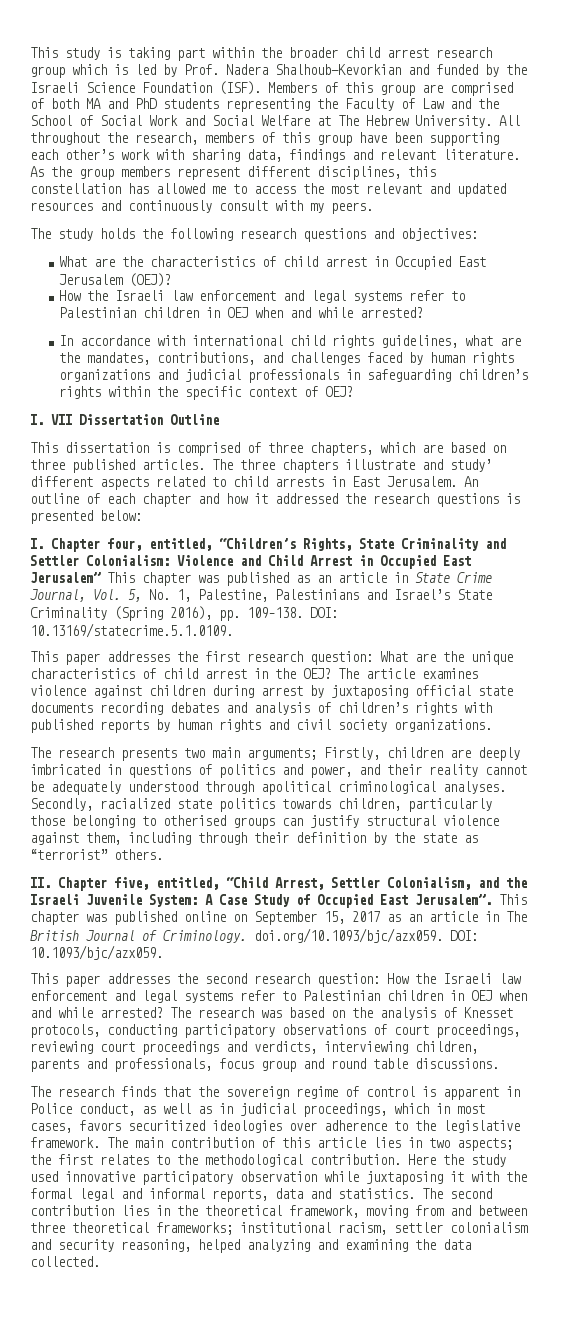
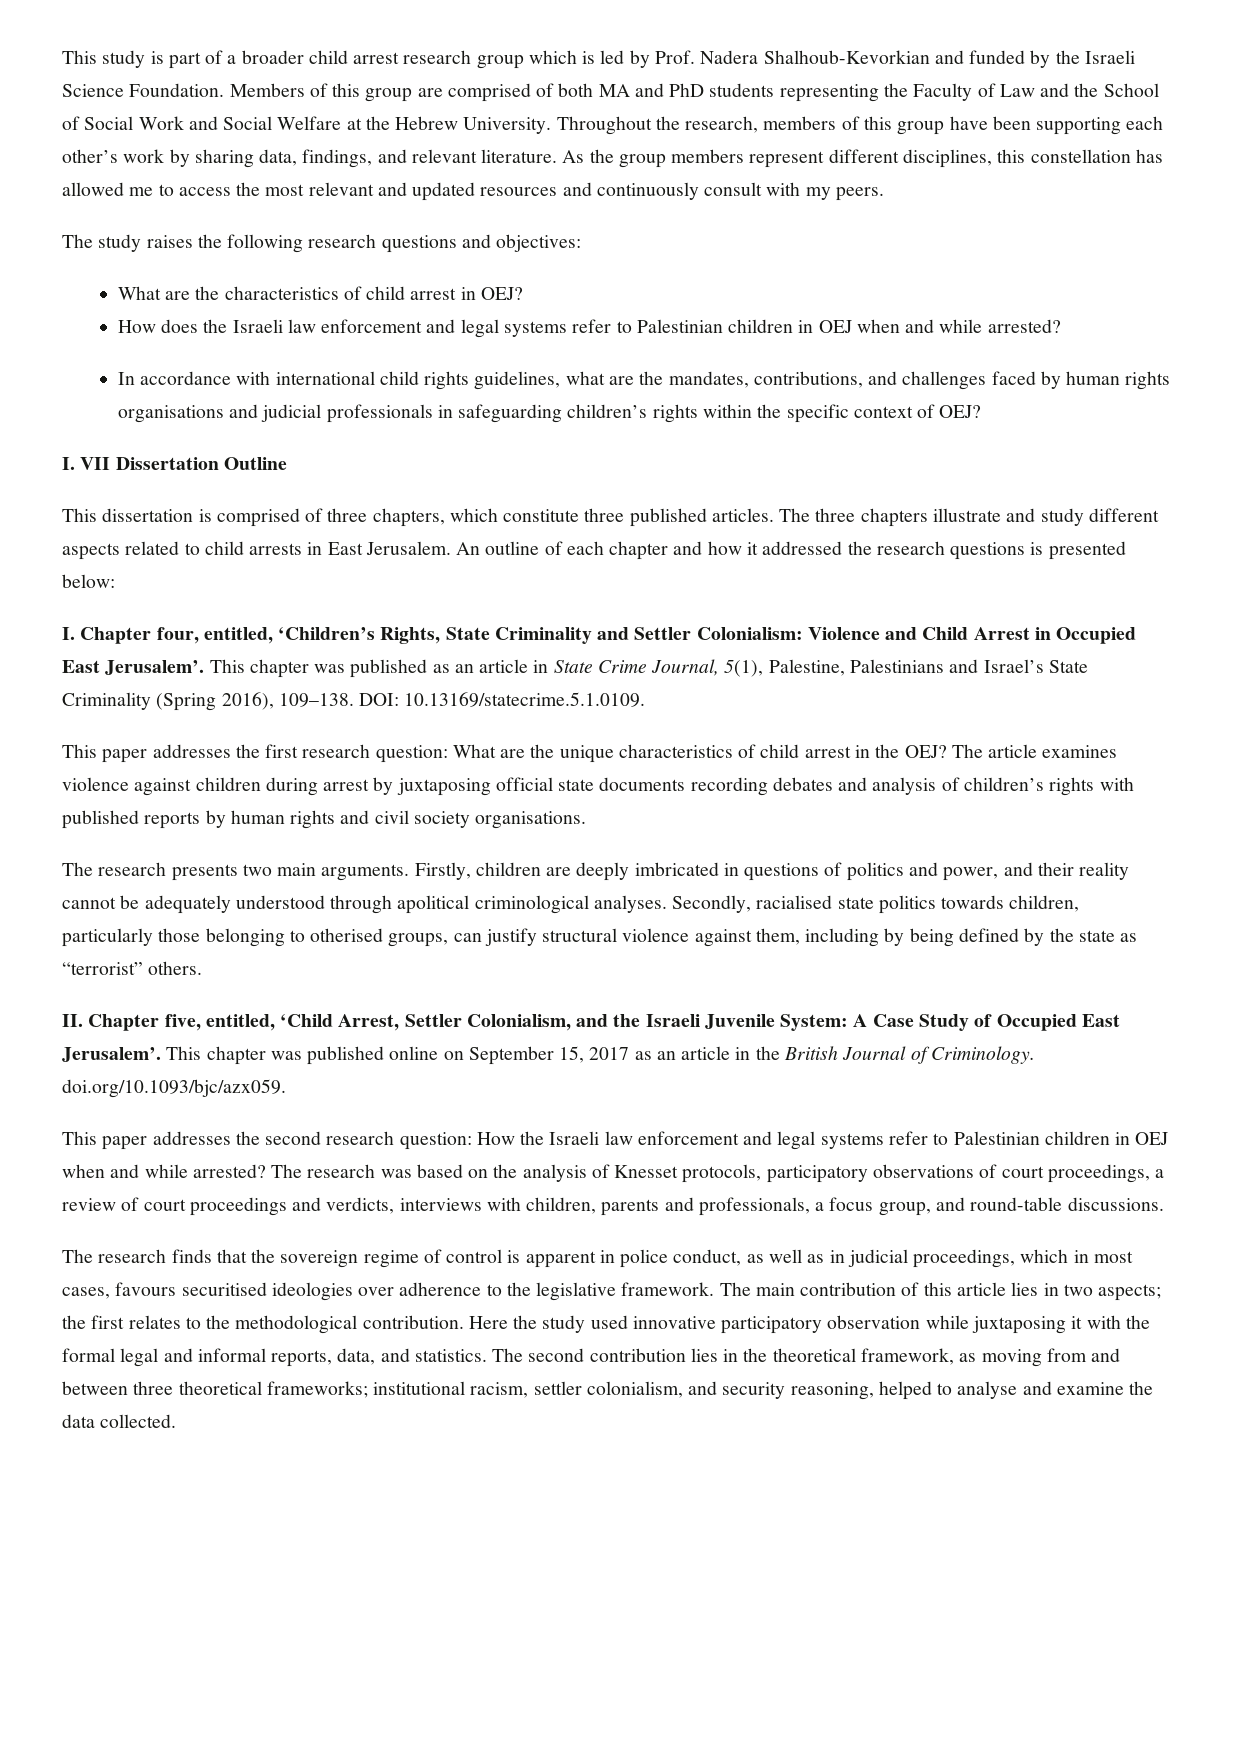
- This study is taking part within the broader child arrest research group which is led by Prof. Nadera Shalhoub-Kevorkian and funded by the Israeli Science Foundation (ISF).
+ This study is part of a broader child arrest research group which is led by Prof. Nadera Shalhoub-Kevorkian and funded by the Israeli Science Foundation.
- Members of this group are comprised of both MA and PhD students representing the Faculty of Law and the School of Social Work and Social Welfare at The Hebrew University.
+ Members of this group are comprised of both MA and PhD students representing the Faculty of Law and the School of Social Work and Social Welfare at the Hebrew University.
- All throughout the research, members of this group have been supporting each other’s work with sharing data, findings and relevant literature.
+ Throughout the research, members of this group have been supporting each other’s work by sharing data, findings, and relevant literature.
- The study holds the following research questions and objectives:
+ The study raises the following research questions and objectives:
- What are the characteristics of child arrest in Occupied East Jerusalem (OEJ)?
- How the Israeli law enforcement and legal systems refer to Palestinian children in OEJ when and while arrested?
+ What are the characteristics of child arrest in OEJ?
+ How does the Israeli law enforcement and legal systems refer to Palestinian children in OEJ when and while arrested?
- In accordance with international child rights guidelines, what are the mandates, contributions, and challenges faced by human rights organizations and judicial professionals in safeguarding children’s rights within the specific context of OEJ?
+ In accordance with international child rights guidelines, what are the mandates, contributions, and challenges faced by human rights organisations and judicial professionals in safeguarding children’s rights within the specific context of OEJ?
- This dissertation is comprised of three chapters, which are based on three published articles.
+ This dissertation is comprised of three chapters, which constitute three published articles.
- The three chapters illustrate and study’ different aspects related to child arrests in East Jerusalem.
+ The three chapters illustrate and study different aspects related to child arrests in East Jerusalem.
- I. Chapter four, entitled, “Children’s Rights, State Criminality and Settler Colonialism: Violence and Child Arrest in Occupied East Jerusalem” This chapter was published as an article in State Crime Journal, Vol. 5, No. 1, Palestine, Palestinians and Israel’s State Criminality (Spring 2016), pp. 109–138.
+ I. Chapter four, entitled, ‘Children’s Rights, State Criminality and Settler Colonialism: Violence and Child Arrest in Occupied East Jerusalem’. This chapter was published as an article in State Crime Journal, 5(1), Palestine, Palestinians and Israel’s State Criminality (Spring 2016), 109–138.
- The article examines violence against children during arrest by juxtaposing official state documents recording debates and analysis of children’s rights with published reports by human rights and civil society organizations.
+ The article examines violence against children during arrest by juxtaposing official state documents recording debates and analysis of children’s rights with published reports by human rights and civil society organisations.
- The research presents two main arguments; Firstly, children are deeply imbricated in questions of politics and power, and their reality cannot be adequately understood through apolitical criminological analyses.
+ The research presents two main arguments. Firstly, children are deeply imbricated in questions of politics and power, and their reality cannot be adequately understood through apolitical criminological analyses.
- Secondly, racialized state politics towards children, particularly those belonging to otherised groups can justify structural violence against them, including through their definition by the state as “terrorist” others.
+ Secondly, racialised state politics towards children, particularly those belonging to otherised groups, can justify structural violence against them, including by being defined by the state as “terrorist” others.
- II. Chapter five, entitled, “Child Arrest, Settler Colonialism, and the Israeli Juvenile System: A Case Study of Occupied East Jerusalem”.
+ II. Chapter five, entitled, ‘Child Arrest, Settler Colonialism, and the Israeli Juvenile System: A Case Study of Occupied East Jerusalem’.
- This chapter was published online on September 15, 2017 as an article in The British Journal of Criminology. doi.org/10.1093/bjc/azx059. DOI: 10.1093/bjc/azx059.
+ This chapter was published online on September 15, 2017 as an article in the British Journal of Criminology. doi.org/10.1093/bjc/azx059.
- The research was based on the analysis of Knesset protocols, conducting participatory observations of court proceedings, reviewing court proceedings and verdicts, interviewing children, parents and professionals, focus group and round table discussions.
+ The research was based on the analysis of Knesset protocols, participatory observations of court proceedings, a review of court proceedings and verdicts, interviews with children, parents and professionals, a focus group, and round-table discussions.
- The research finds that the sovereign regime of control is apparent in Police conduct, as well as in judicial proceedings, which in most cases, favors securitized ideologies over adherence to the legislative framework.
+ The research finds that the sovereign regime of control is apparent in police conduct, as well as in judicial proceedings, which in most cases, favours securitised ideologies over adherence to the legislative framework.
- Here the study used innovative participatory observation while juxtaposing it with the formal legal and informal reports, data and statistics.
+ Here the study used innovative participatory observation while juxtaposing it with the formal legal and informal reports, data, and statistics.
- The second contribution lies in the theoretical framework, moving from and between three theoretical frameworks; institutional racism, settler colonialism and security reasoning, helped analyzing and examining the data collected.
+ The second contribution lies in the theoretical framework, as moving from and between three theoretical frameworks; institutional racism, settler colonialism, and security reasoning, helped to analyse and examine the data collected.

